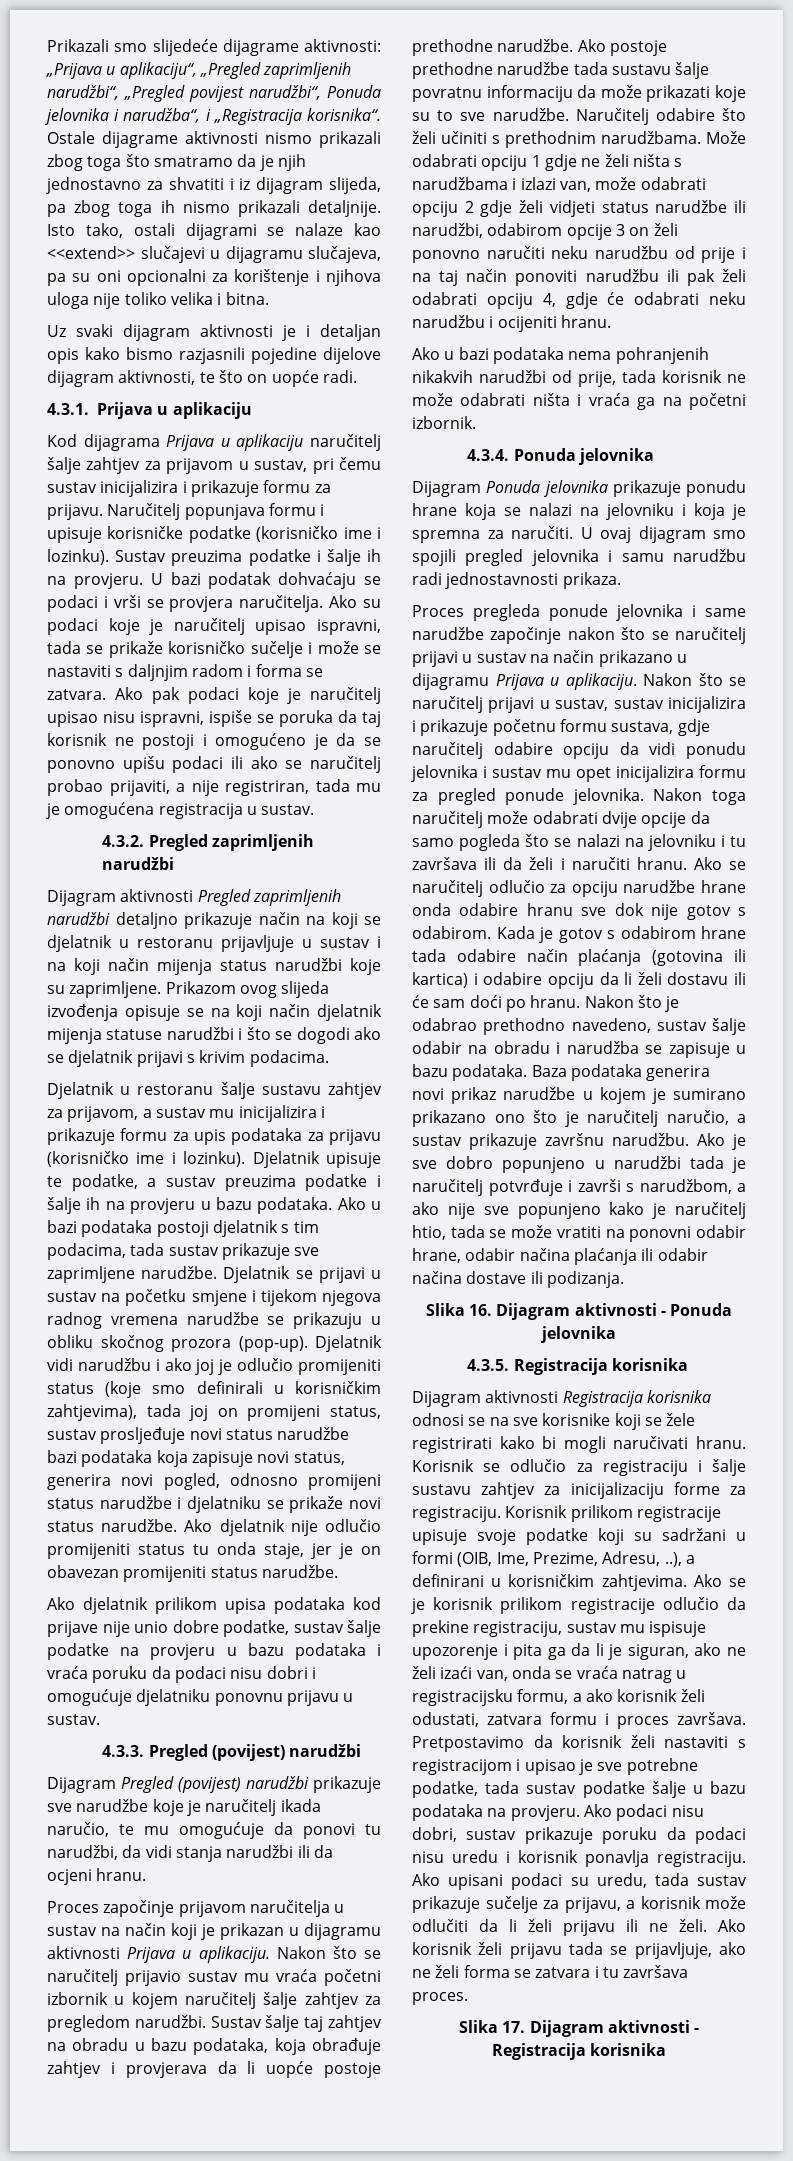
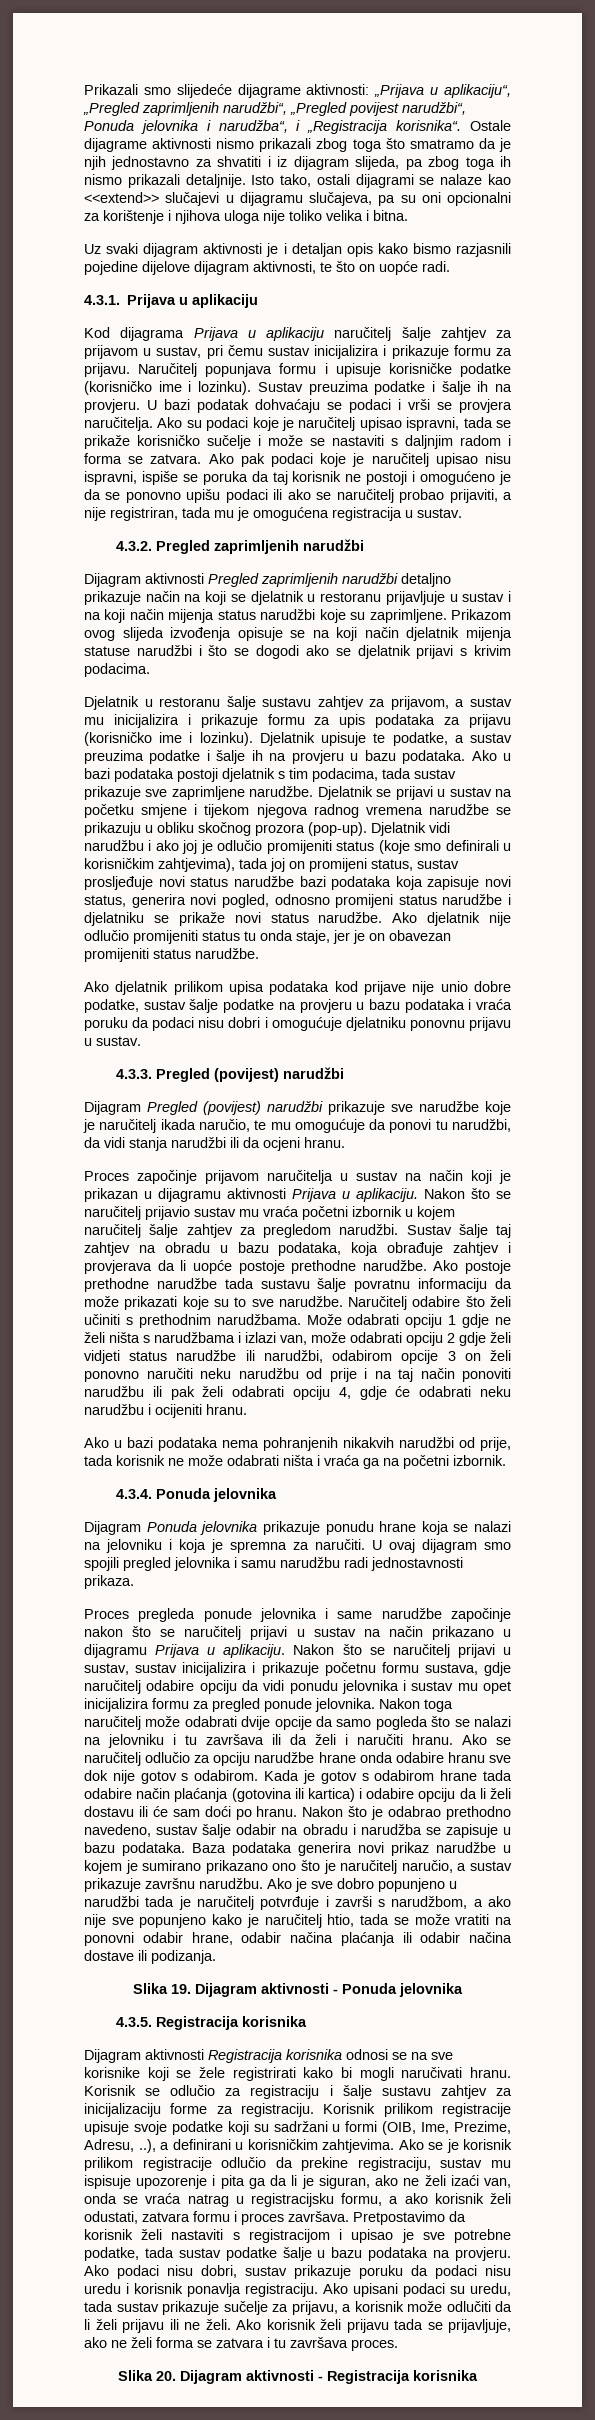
- Slika 16. Dijagram aktivnosti - Ponuda jelovnika
+ Slika 19. Dijagram aktivnosti - Ponuda jelovnika
- Slika 17. Dijagram aktivnosti - Registracija korisnika
+ Slika 20. Dijagram aktivnosti - Registracija korisnika

